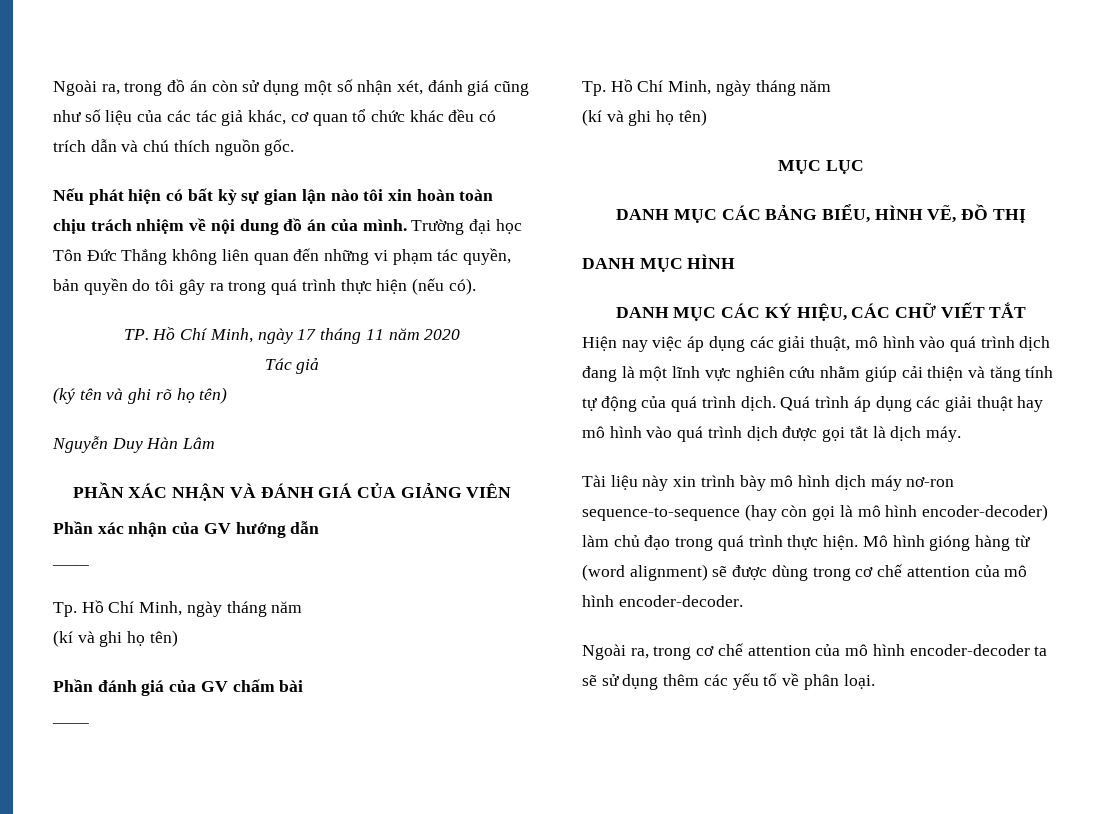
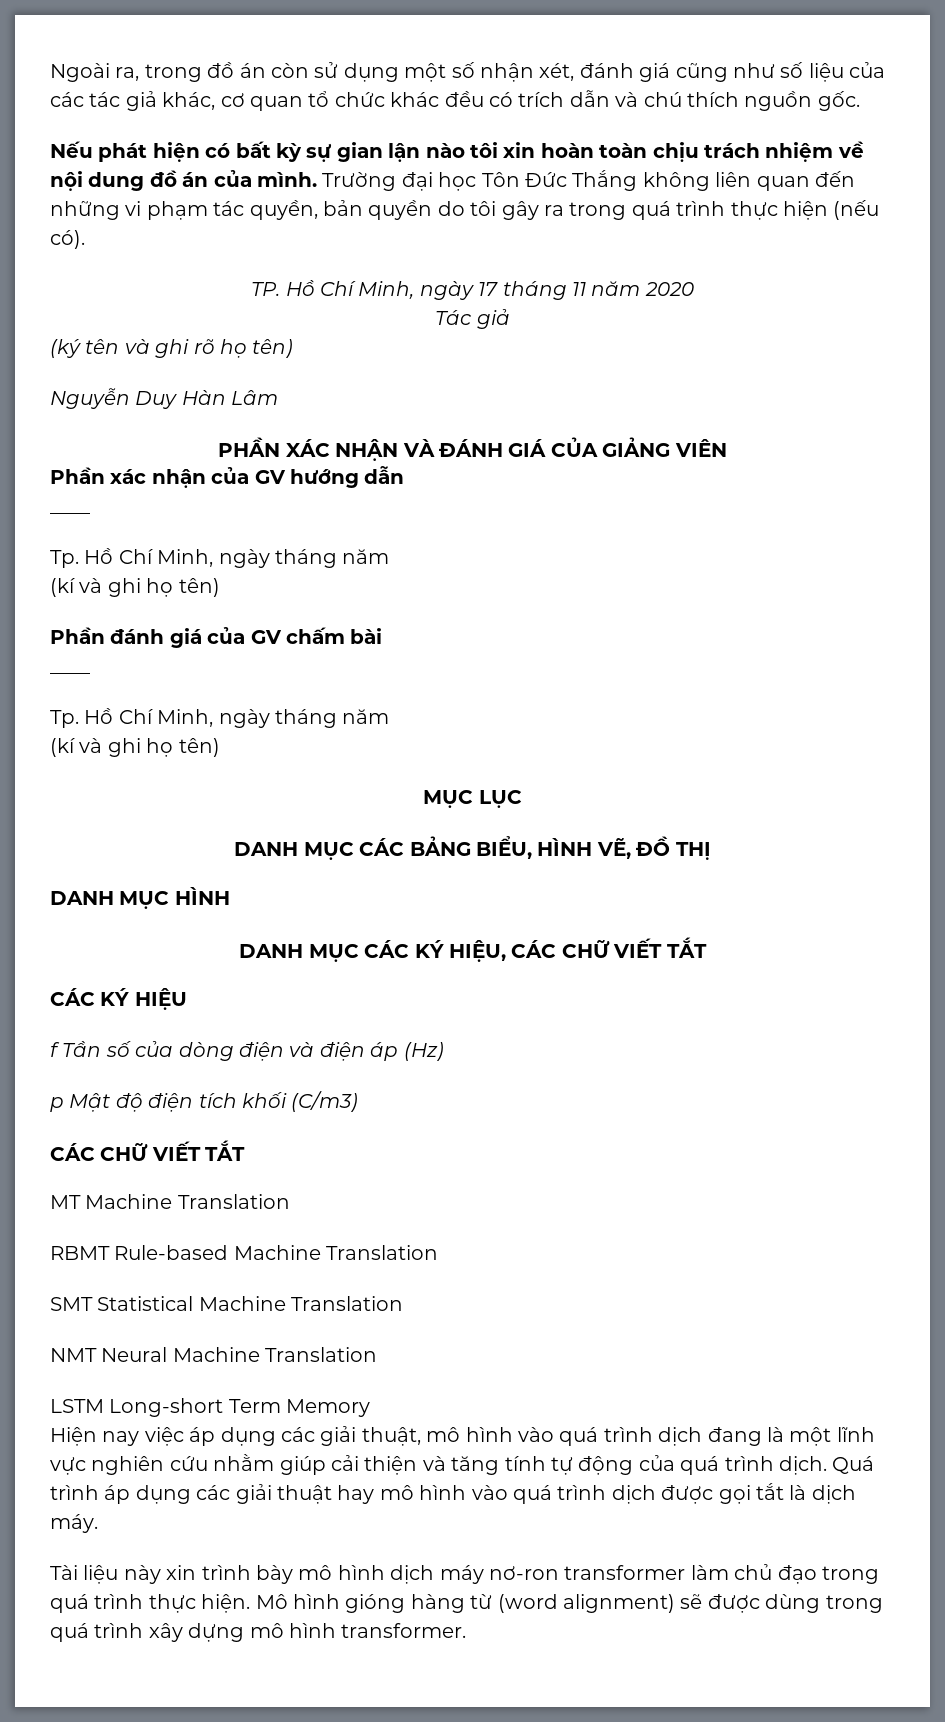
+ CÁC KÝ HIỆU
+ f Tần số của dòng điện và điện áp (Hz)
+ p Mật độ điện tích khối (C/m3)
+ CÁC CHỮ VIẾT TẮT
+ MT Machine Translation
+ RBMT Rule-based Machine Translation
+ SMT Statistical Machine Translation
+ NMT Neural Machine Translation
+ LSTM Long-short Term Memory
- Tài liệu này xin trình bày mô hình dịch máy nơ-ron sequence-to-sequence (hay còn gọi là mô hình encoder-decoder) làm chủ đạo trong quá trình thực hiện.
+ Tài liệu này xin trình bày mô hình dịch máy nơ-ron transformer làm chủ đạo trong quá trình thực hiện.
- Mô hình gióng hàng từ (word alignment) sẽ được dùng trong cơ chế attention của mô hình encoder-decoder.
- Ngoài ra, trong cơ chế attention của mô hình encoder-decoder ta sẽ sử dụng thêm các yếu tố về phân loại.
+ Mô hình gióng hàng từ (word alignment) sẽ được dùng trong quá trình xây dựng mô hình transformer.

